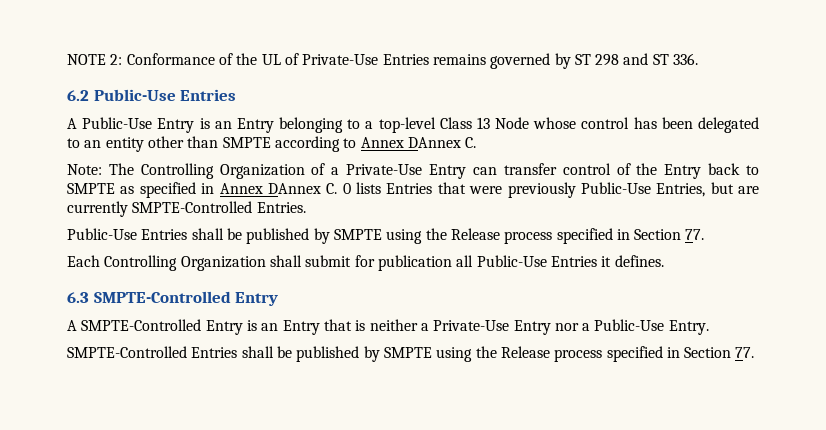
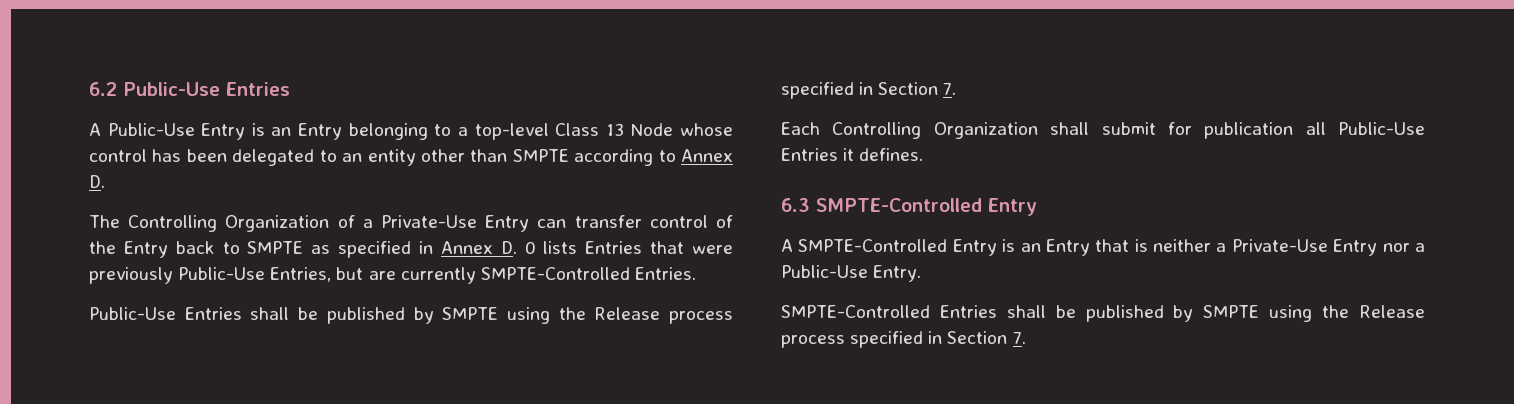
- NOTE 2: Conformance of the UL of Private-Use Entries remains governed by ST 298 and ST 336.
- A Public-Use Entry is an Entry belonging to a top-level Class 13 Node whose control has been delegated to an entity other than SMPTE according to Annex DAnnex C.
- Note: The Controlling Organization of a Private-Use Entry can transfer control of the Entry back to SMPTE as specified in Annex DAnnex C. 0 lists Entries that were previously Public-Use Entries, but are currently SMPTE-Controlled Entries.
+ A Public-Use Entry is an Entry belonging to a top-level Class 13 Node whose control has been delegated to an entity other than SMPTE according to Annex D.
+ The Controlling Organization of a Private-Use Entry can transfer control of the Entry back to SMPTE as specified in Annex D. 0 lists Entries that were previously Public-Use Entries, but are currently SMPTE-Controlled Entries.
- Public-Use Entries shall be published by SMPTE using the Release process specified in Section 77.
+ Public-Use Entries shall be published by SMPTE using the Release process specified in Section 7.
- SMPTE-Controlled Entries shall be published by SMPTE using the Release process specified in Section 77.
+ SMPTE-Controlled Entries shall be published by SMPTE using the Release process specified in Section 7.

